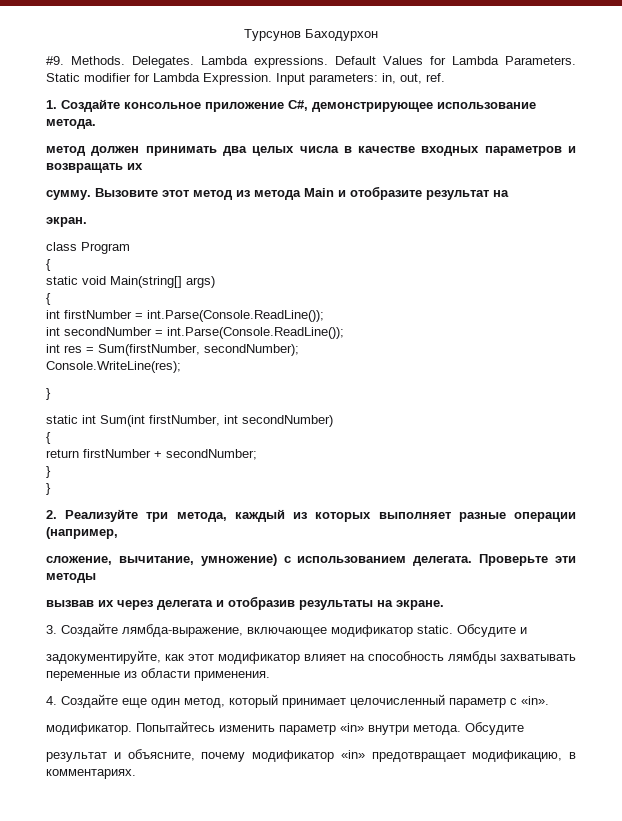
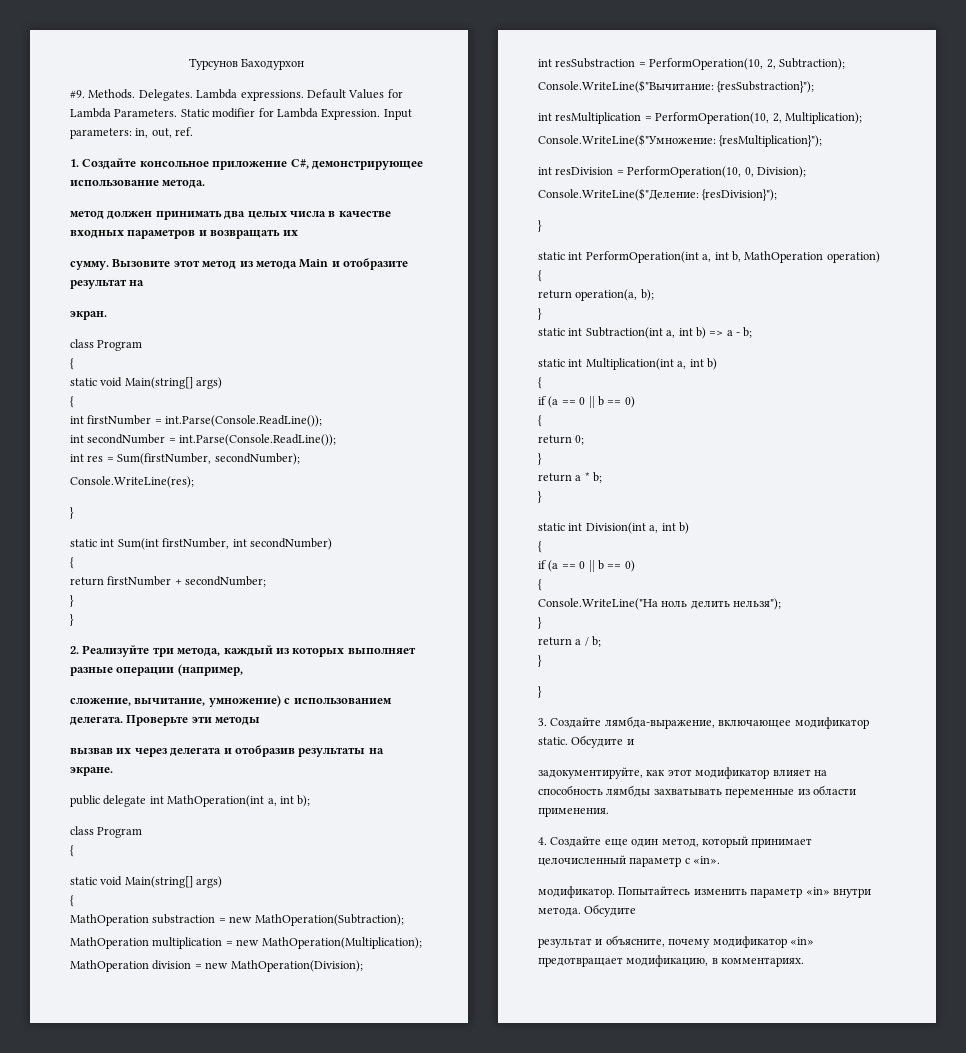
+ public delegate int MathOperation(int a, int b);
+ class Program
+ {
+ static void Main(string[] args)
+ {
+ MathOperation substraction = new MathOperation(Subtraction);
+ MathOperation multiplication = new MathOperation(Multiplication);
+ MathOperation division = new MathOperation(Division);
+ int resSubstraction = PerformOperation(10, 2, Subtraction);
+ Console.WriteLine($"Вычитание: {resSubstraction}");
+ int resMultiplication = PerformOperation(10, 2, Multiplication);
+ Console.WriteLine($"Умножение: {resMultiplication}");
+ int resDivision = PerformOperation(10, 0, Division);
+ Console.WriteLine($"Деление: {resDivision}");
+ }
+ static int PerformOperation(int a, int b, MathOperation operation)
+ {
+ return operation(a, b);
+ }
+ static int Subtraction(int a, int b) => a - b;
+ static int Multiplication(int a, int b)
+ {
+ if (a == 0 || b == 0)
+ {
+ return 0;
+ }
+ return a * b;
+ }
+ static int Division(int a, int b)
+ {
+ if (a == 0 || b == 0)
+ {
+ Console.WriteLine("На ноль делить нельзя");
+ }
+ return a / b;
+ }
+ }

